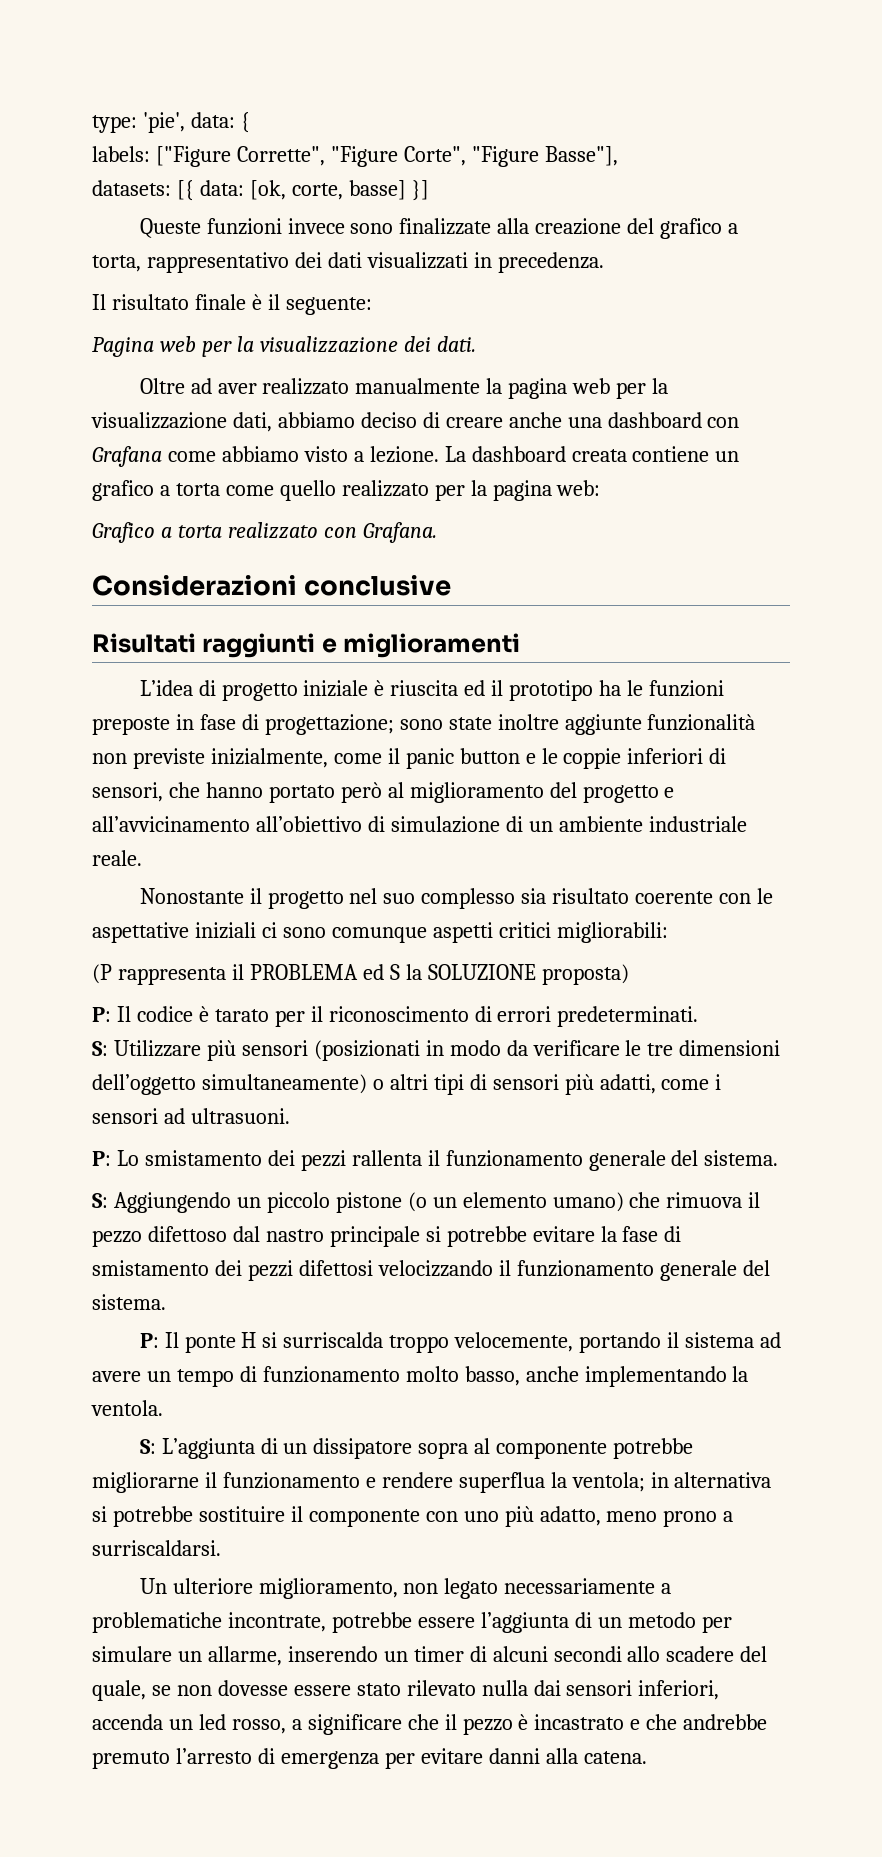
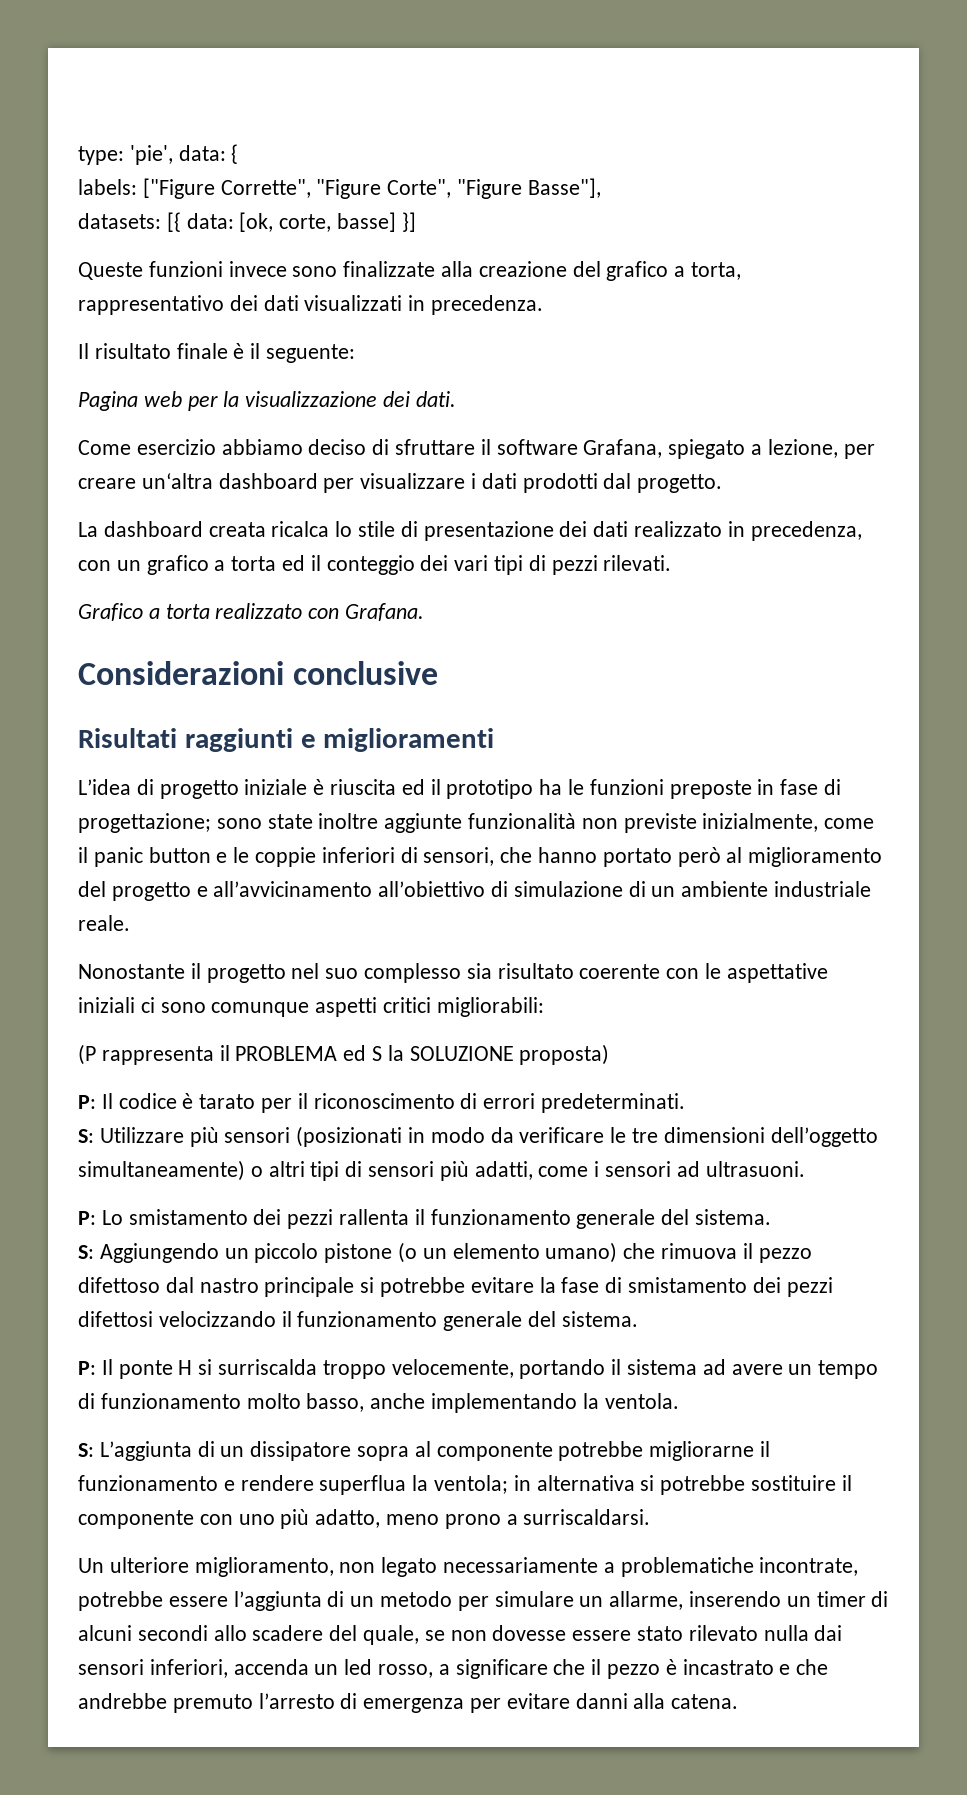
- Oltre ad aver realizzato manualmente la pagina web per la visualizzazione dati, abbiamo deciso di creare anche una dashboard con Grafana come abbiamo visto a lezione. La dashboard creata contiene un grafico a torta come quello realizzato per la pagina web:
+ Come esercizio abbiamo deciso di sfruttare il software Grafana, spiegato a lezione, per creare un‘altra dashboard per visualizzare i dati prodotti dal progetto.
+ La dashboard creata ricalca lo stile di presentazione dei dati realizzato in precedenza, con un grafico a torta ed il conteggio dei vari tipi di pezzi rilevati.

